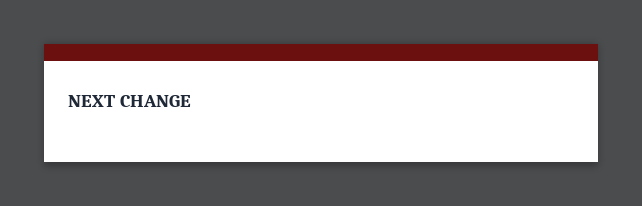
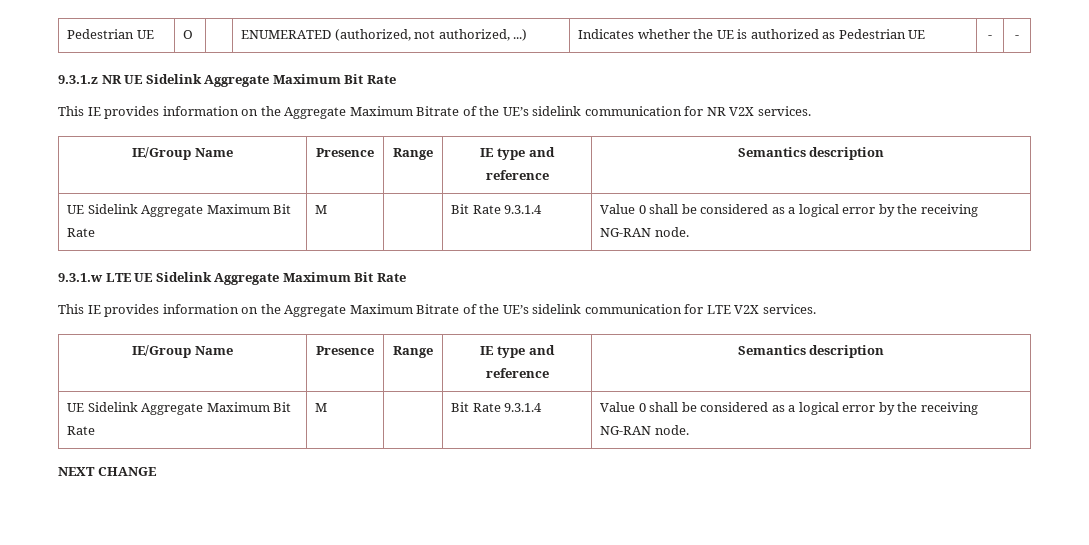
+ Pedestrian UE | O | | ENUMERATED (authorized, not authorized, ...) | Indicates whether the UE is authorized as Pedestrian UE | - | -
+ 9.3.1.z NR UE Sidelink Aggregate Maximum Bit Rate
+ This IE provides information on the Aggregate Maximum Bitrate of the UE’s sidelink communication for NR V2X services.
+ IE/Group Name | Presence | Range | IE type and reference | Semantics description
+ UE Sidelink Aggregate Maximum Bit Rate | M | | Bit Rate 9.3.1.4 | Value 0 shall be considered as a logical error by the receiving NG-RAN node.
+ 9.3.1.w LTE UE Sidelink Aggregate Maximum Bit Rate
+ This IE provides information on the Aggregate Maximum Bitrate of the UE’s sidelink communication for LTE V2X services.
+ IE/Group Name | Presence | Range | IE type and reference | Semantics description
+ UE Sidelink Aggregate Maximum Bit Rate | M | | Bit Rate 9.3.1.4 | Value 0 shall be considered as a logical error by the receiving NG-RAN node.

